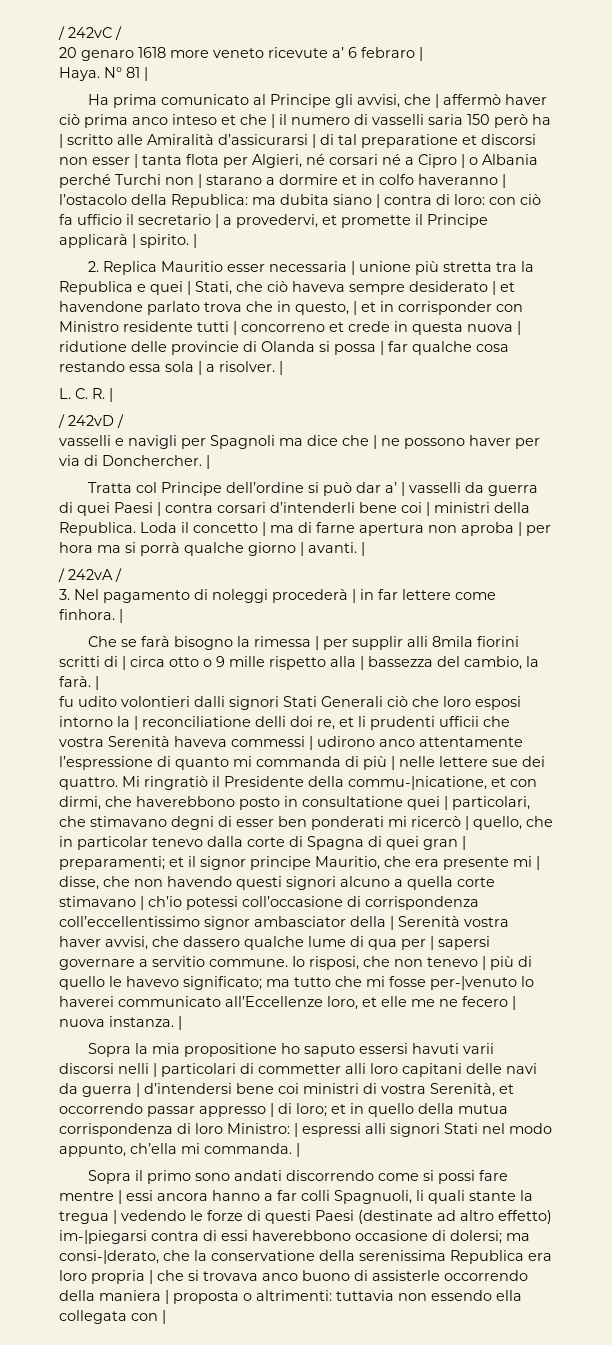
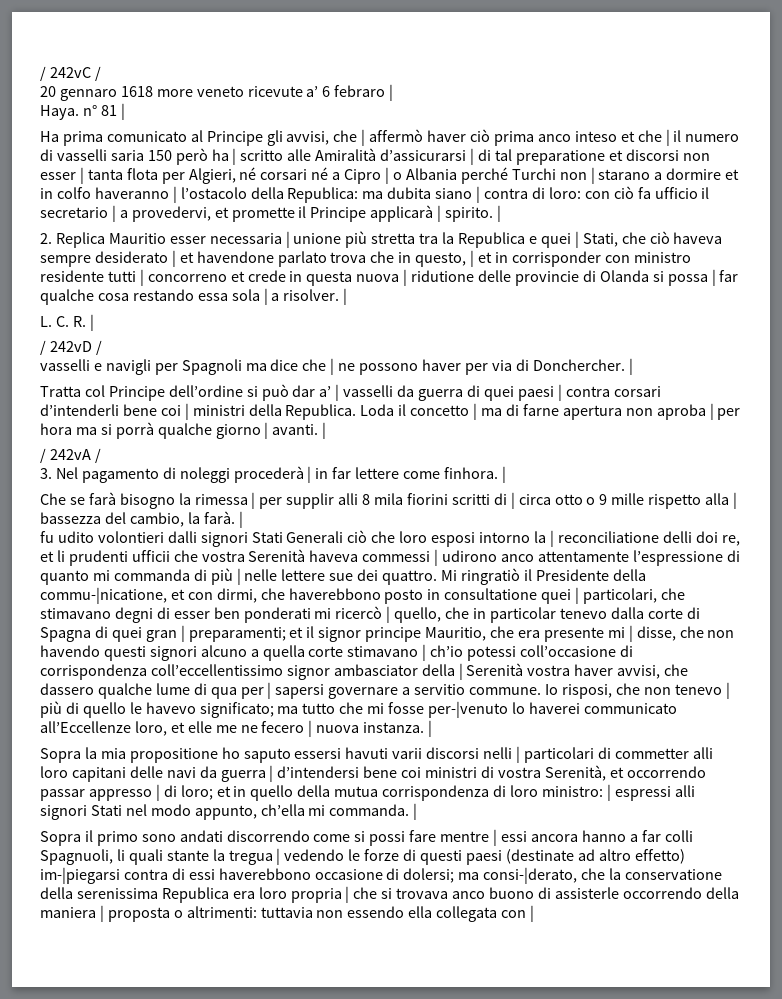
- 20 genaro 1618 more veneto ricevute a’ 6 febraro |
+ 20 gennaro 1618 more veneto ricevute a’ 6 febraro |
- Haya. N° 81 |
+ Haya. n° 81 |
- 2. Replica Mauritio esser necessaria | unione più stretta tra la Republica e quei | Stati, che ciò haveva sempre desiderato | et havendone parlato trova che in questo, | et in corrisponder con Ministro residente tutti | concorreno et crede in questa nuova | ridutione delle provincie di Olanda si possa | far qualche cosa restando essa sola | a risolver.
+ 2. Replica Mauritio esser necessaria | unione più stretta tra la Republica e quei | Stati, che ciò haveva sempre desiderato | et havendone parlato trova che in questo, | et in corrisponder con ministro residente tutti | concorreno et crede in questa nuova | ridutione delle provincie di Olanda si possa | far qualche cosa restando essa sola | a risolver.
- Tratta col Principe dell’ordine si può dar a’ | vasselli da guerra di quei Paesi | contra corsari d’intenderli bene coi | ministri della Republica.
+ Tratta col Principe dell’ordine si può dar a’ | vasselli da guerra di quei paesi | contra corsari d’intenderli bene coi | ministri della Republica.
- Che se farà bisogno la rimessa | per supplir alli 8mila fiorini scritti di | circa otto o 9 mille rispetto alla | bassezza del cambio, la farà.
+ Che se farà bisogno la rimessa | per supplir alli 8 mila fiorini scritti di | circa otto o 9 mille rispetto alla | bassezza del cambio, la farà.
- Sopra la mia propositione ho saputo essersi havuti varii discorsi nelli | particolari di commetter alli loro capitani delle navi da guerra | d’intendersi bene coi ministri di vostra Serenità, et occorrendo passar appresso | di loro; et in quello della mutua corrispondenza di loro Ministro: | espressi alli signori Stati nel modo appunto, ch’ella mi commanda.
+ Sopra la mia propositione ho saputo essersi havuti varii discorsi nelli | particolari di commetter alli loro capitani delle navi da guerra | d’intendersi bene coi ministri di vostra Serenità, et occorrendo passar appresso | di loro; et in quello della mutua corrispondenza di loro ministro: | espressi alli signori Stati nel modo appunto, ch’ella mi commanda.
- Sopra il primo sono andati discorrendo come si possi fare mentre | essi ancora hanno a far colli Spagnuoli, li quali stante la tregua | vedendo le forze di questi Paesi (destinate ad altro effetto) im-|piegarsi contra di essi haverebbono occasione di dolersi;
+ Sopra il primo sono andati discorrendo come si possi fare mentre | essi ancora hanno a far colli Spagnuoli, li quali stante la tregua | vedendo le forze di questi paesi (destinate ad altro effetto) im-|piegarsi contra di essi haverebbono occasione di dolersi;

